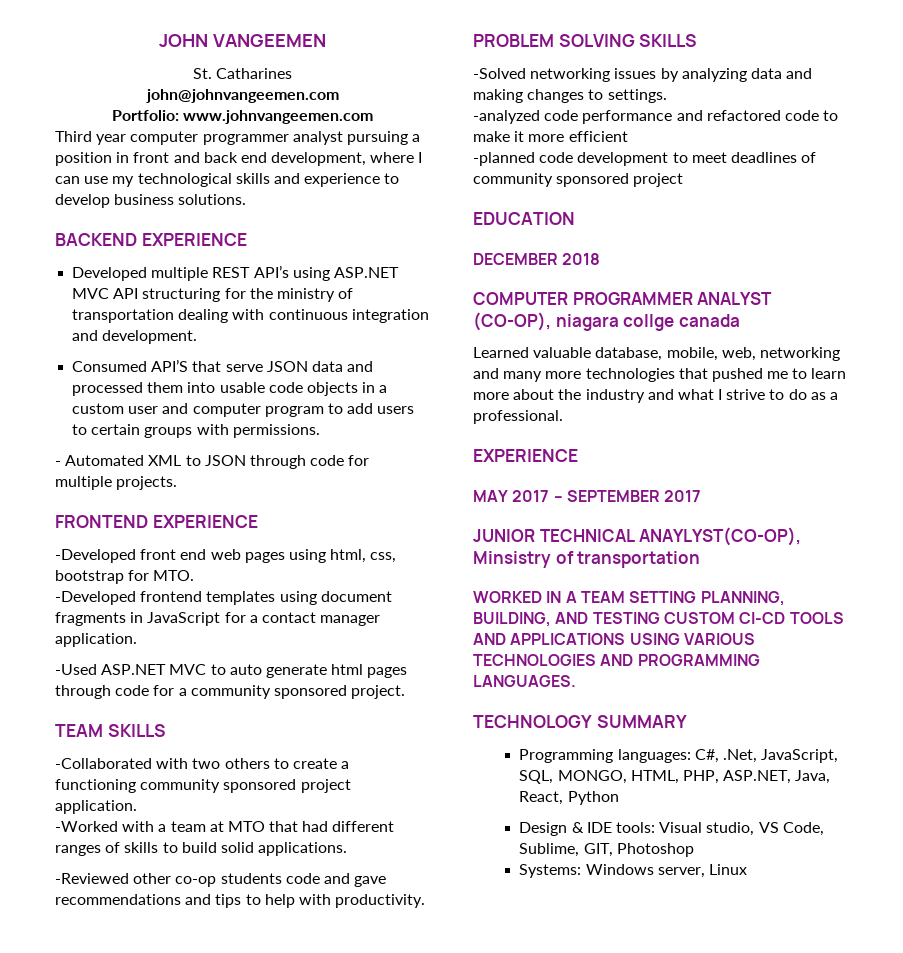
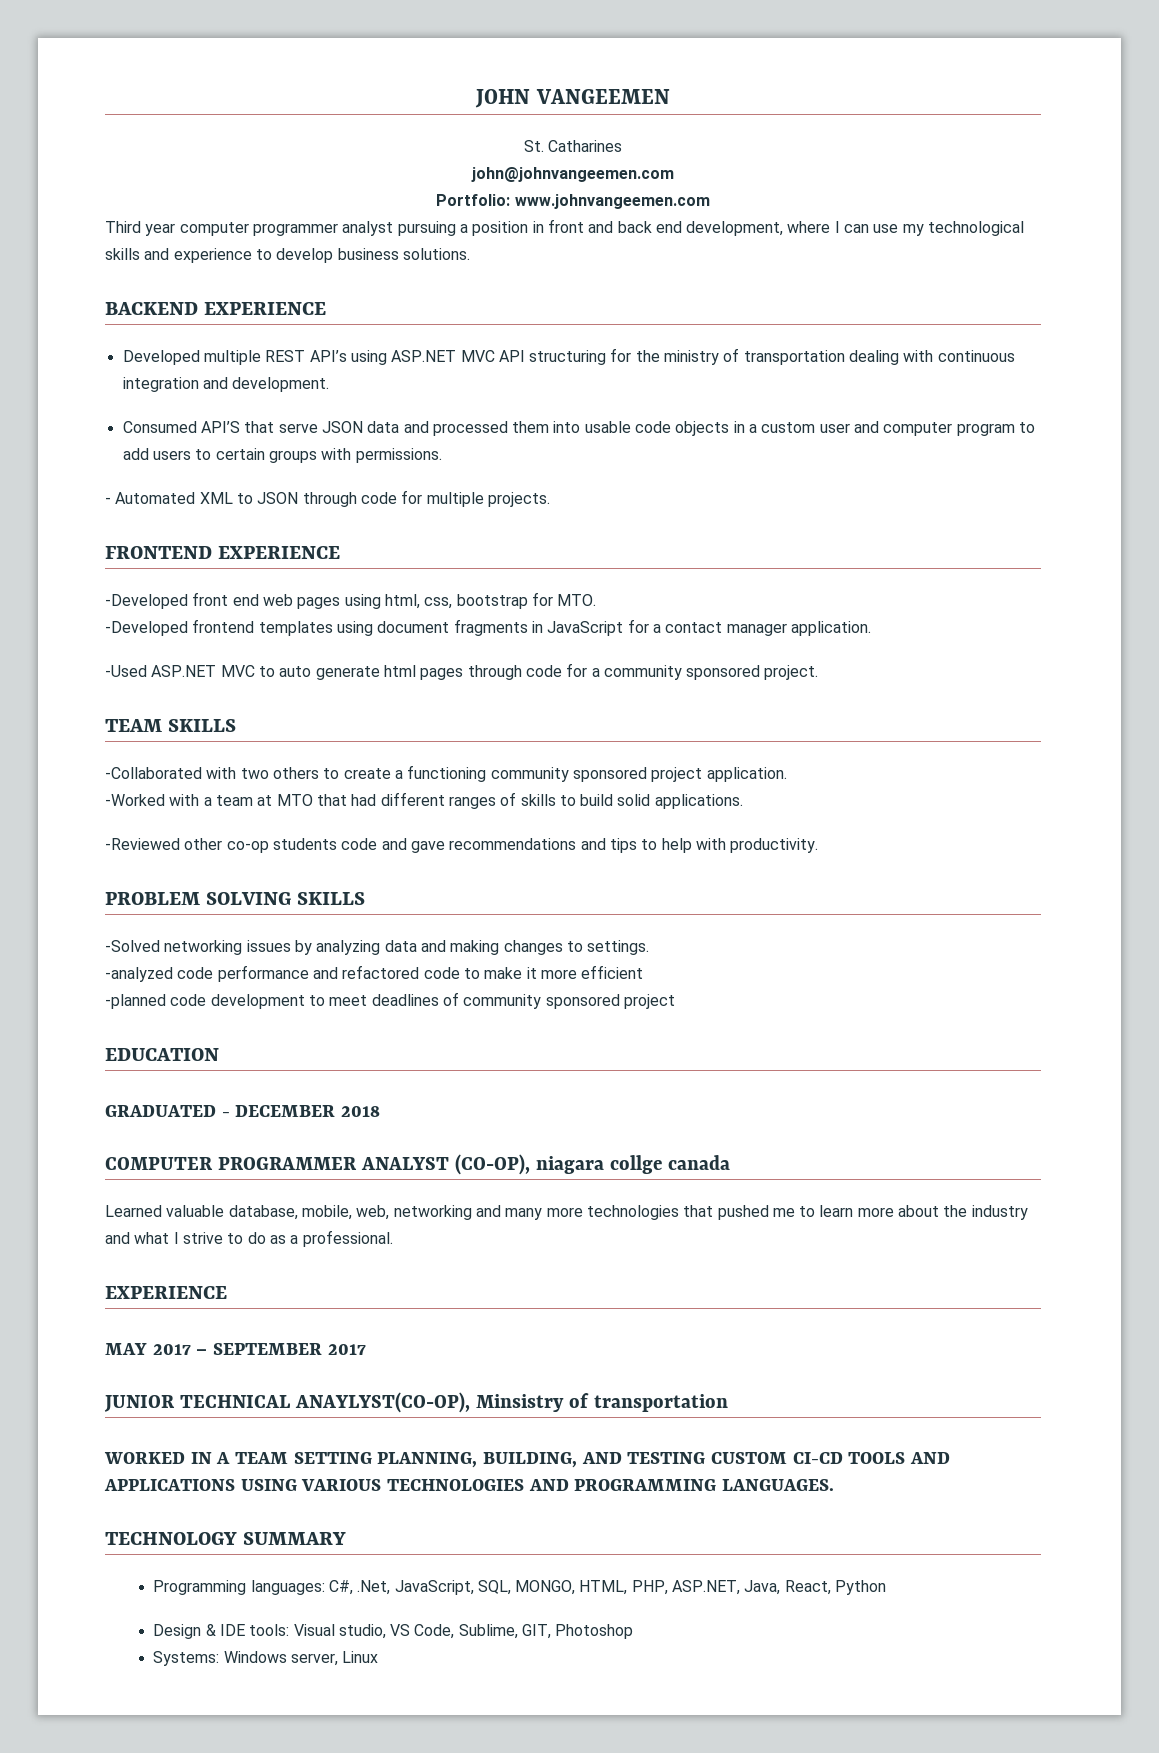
- DECEMBER 2018
+ GRADUATED - DECEMBER 2018

